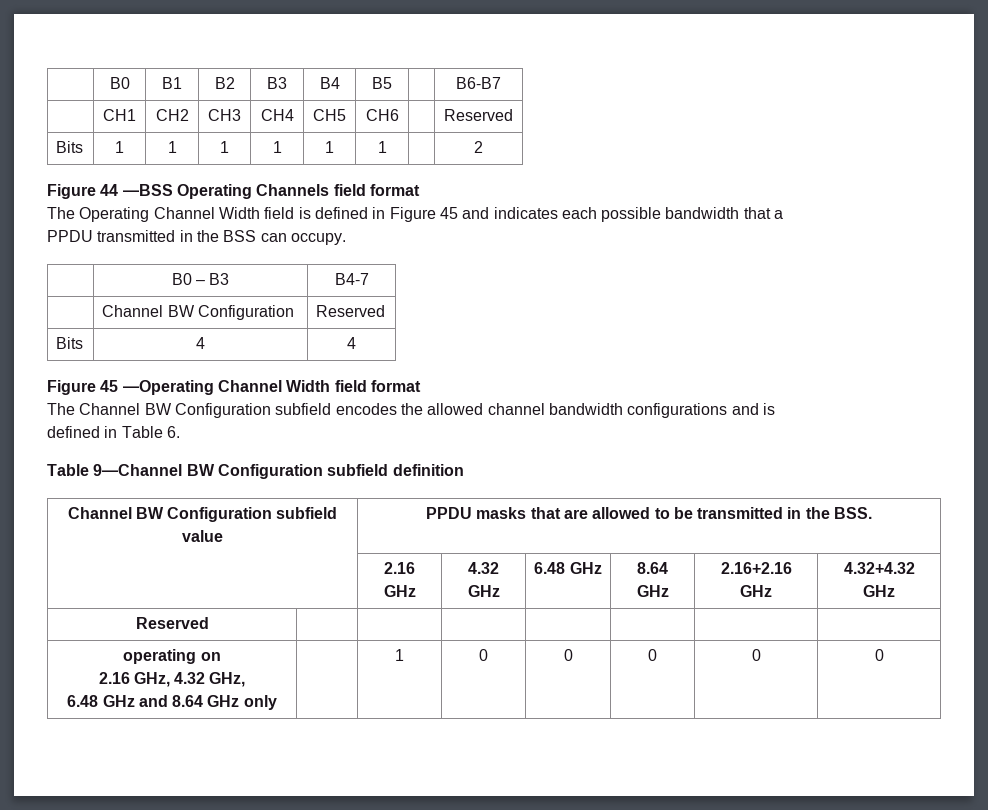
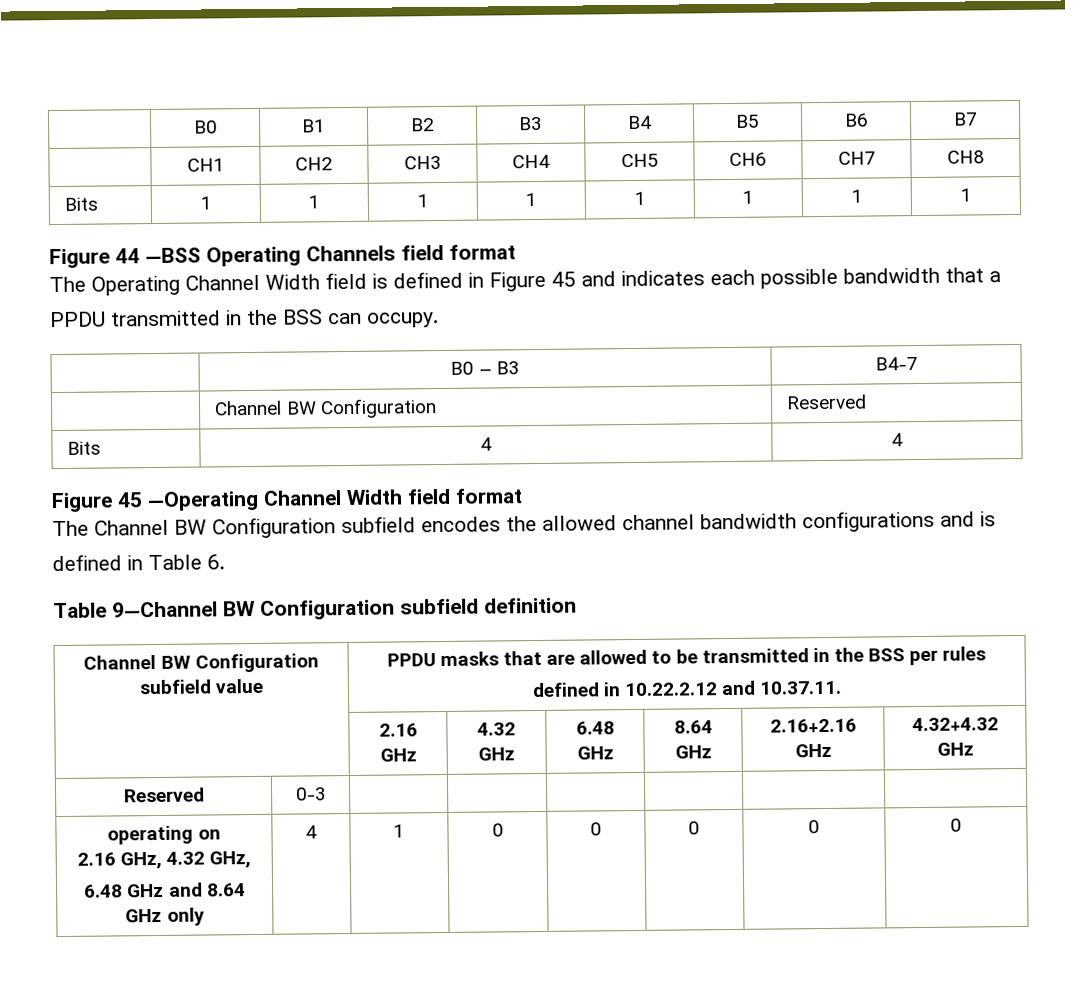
- | B0 | B1 | B2 | B3 | B4 | B5 | | B6-B7
+ | B0 | B1 | B2 | B3 | B4 | B5 | B6 | B7
- | CH1 | CH2 | CH3 | CH4 | CH5 | CH6 | | Reserved
+ | CH1 | CH2 | CH3 | CH4 | CH5 | CH6 | CH7 | CH8
- Bits | 1 | 1 | 1 | 1 | 1 | 1 | | 2
+ Bits | 1 | 1 | 1 | 1 | 1 | 1 | 1 | 1
- Channel BW Configuration subfield value | PPDU masks that are allowed to be transmitted in the BSS.
+ Channel BW Configuration subfield value | PPDU masks that are allowed to be transmitted in the BSS per rules
+ defined in 10.22.2.12 and 10.37.11.
- Reserved | | | | | | |
+ Reserved | 0-3 | | | | | |
  operating on
  2.16 GHz, 4.32 GHz,
- 6.48 GHz and 8.64 GHz only | | 1 | 0 | 0 | 0 | 0 | 0
+ 6.48 GHz and 8.64 GHz only | 4 | 1 | 0 | 0 | 0 | 0 | 0

